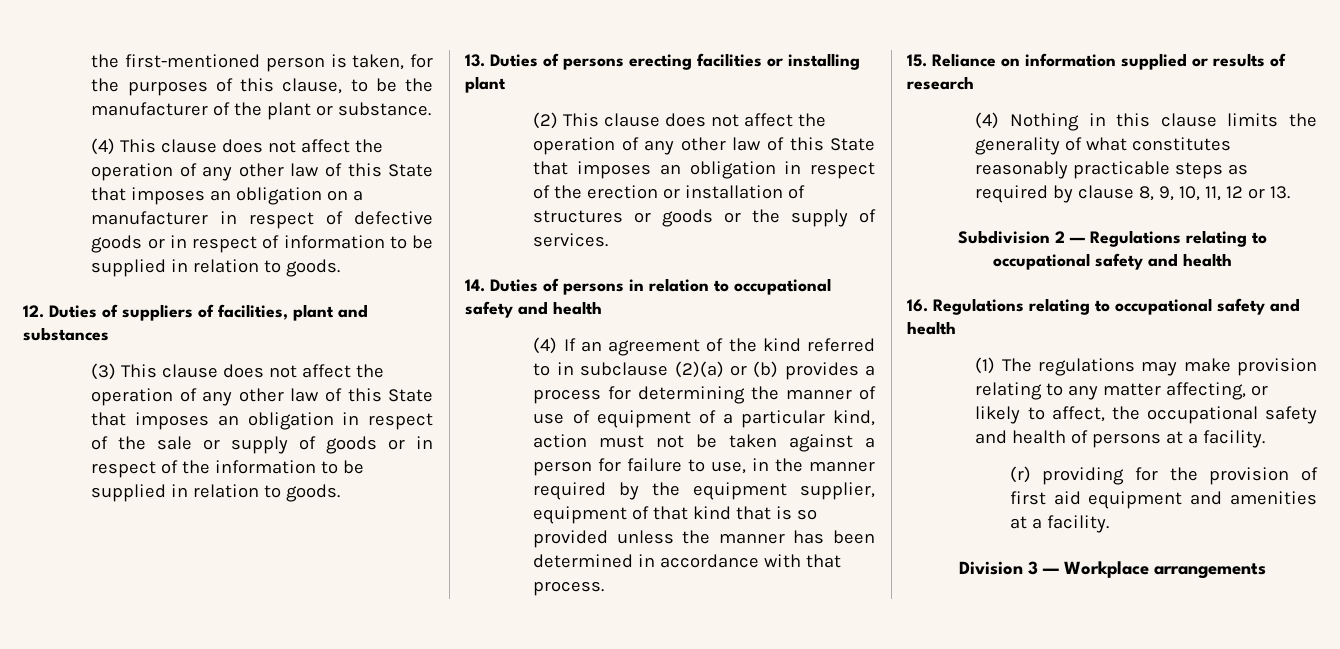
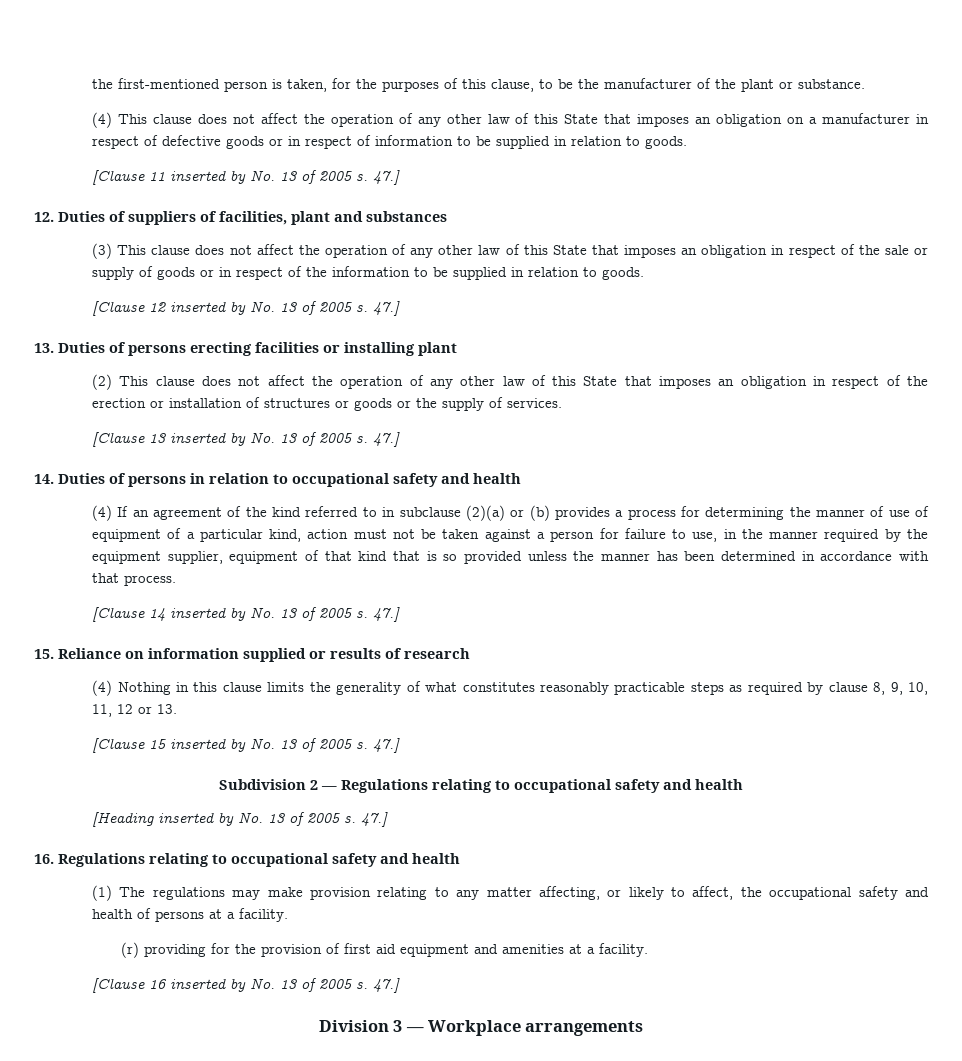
+ [Clause 11 inserted by No. 13 of 2005 s. 47.]
+ [Clause 12 inserted by No. 13 of 2005 s. 47.]
+ [Clause 13 inserted by No. 13 of 2005 s. 47.]
+ [Clause 14 inserted by No. 13 of 2005 s. 47.]
+ [Clause 15 inserted by No. 13 of 2005 s. 47.]
+ [Heading inserted by No. 13 of 2005 s. 47.]
+ [Clause 16 inserted by No. 13 of 2005 s. 47.]

